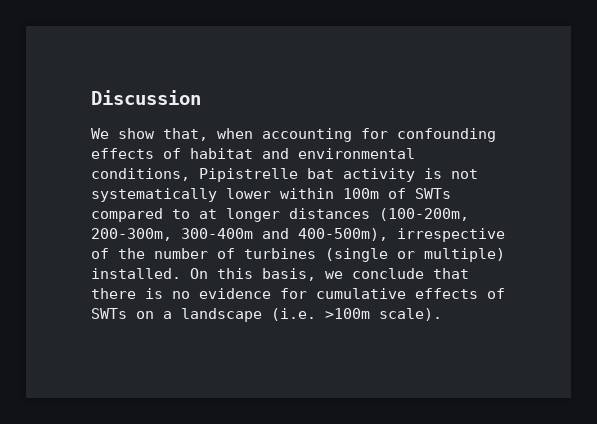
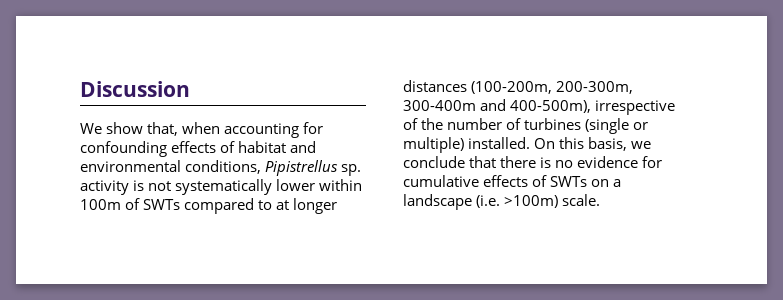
- We show that, when accounting for confounding effects of habitat and environmental conditions, Pipistrelle bat activity is not systematically lower within 100m of SWTs compared to at longer distances (100-200m, 200-300m, 300-400m and 400-500m), irrespective of the number of turbines (single or multiple) installed.
+ We show that, when accounting for confounding effects of habitat and environmental conditions, Pipistrellus sp. activity is not systematically lower within 100m of SWTs compared to at longer distances (100-200m, 200-300m, 300-400m and 400-500m), irrespective of the number of turbines (single or multiple) installed.
- On this basis, we conclude that there is no evidence for cumulative effects of SWTs on a landscape (i.e. >100m scale).
+ On this basis, we conclude that there is no evidence for cumulative effects of SWTs on a landscape (i.e. >100m) scale.

